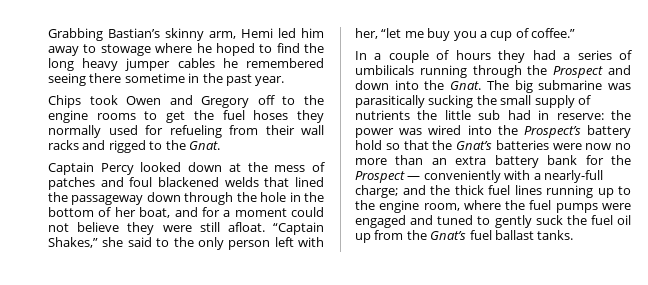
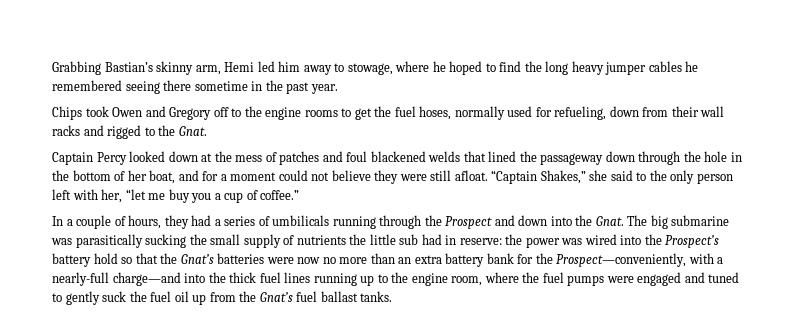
- Grabbing Bastian’s skinny arm, Hemi led him away to stowage where he hoped to find the long heavy jumper cables he remembered seeing there sometime in the past year.
+ Grabbing Bastian’s skinny arm, Hemi led him away to stowage, where he hoped to find the long heavy jumper cables he remembered seeing there sometime in the past year.
- Chips took Owen and Gregory off to the engine rooms to get the fuel hoses they normally used for refueling from their wall racks and rigged to the Gnat.
+ Chips took Owen and Gregory off to the engine rooms to get the fuel hoses, normally used for refueling, down from their wall racks and rigged to the Gnat.
- In a couple of hours they had a series of umbilicals running through the Prospect and down into the Gnat.
+ In a couple of hours, they had a series of umbilicals running through the Prospect and down into the Gnat.
- the power was wired into the Prospect’s battery hold so that the Gnat’s batteries were now no more than an extra battery bank for the Prospect — conveniently with a nearly-full charge; and the thick fuel lines running up to the engine room, where the fuel pumps were engaged and tuned to gently suck the fuel oil up from the Gnat’s fuel ballast tanks.
+ the power was wired into the Prospect’s battery hold so that the Gnat’s batteries were now no more than an extra battery bank for the Prospect—conveniently, with a nearly-full charge—and into the thick fuel lines running up to the engine room, where the fuel pumps were engaged and tuned to gently suck the fuel oil up from the Gnat’s fuel ballast tanks.

